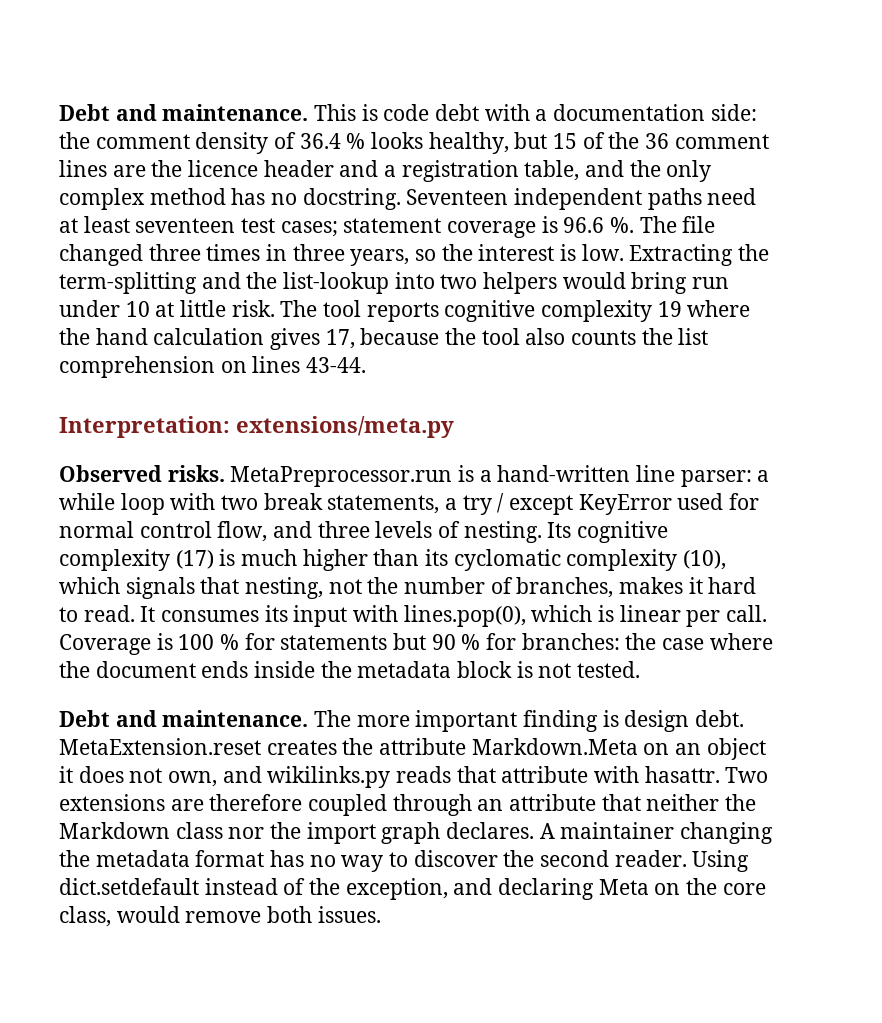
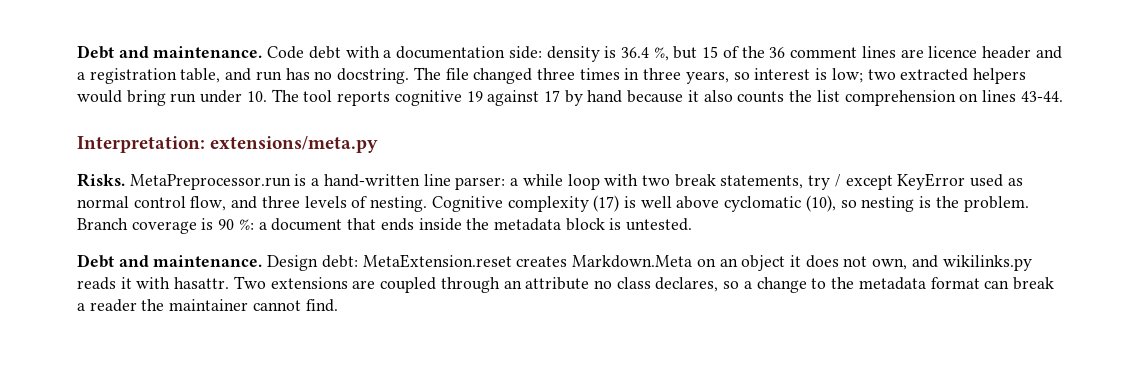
- Debt and maintenance. This is code debt with a documentation side: the comment density of 36.4 % looks healthy, but 15 of the 36 comment lines are the licence header and a registration table, and the only complex method has no docstring. Seventeen independent paths need at least seventeen test cases; statement coverage is 96.6 %.
+ Debt and maintenance. Code debt with a documentation side: density is 36.4 %, but 15 of the 36 comment lines are licence header and a registration table, and run has no docstring.
- The file changed three times in three years, so the interest is low. Extracting the term-splitting and the list-lookup into two helpers would bring run under 10 at little risk. The tool reports cognitive complexity 19 where the hand calculation gives 17, because the tool also counts the list comprehension on lines 43-44.
+ The file changed three times in three years, so interest is low; two extracted helpers would bring run under 10. The tool reports cognitive 19 against 17 by hand because it also counts the list comprehension on lines 43-44.
- Observed risks.
+ Risks.
- MetaPreprocessor.run is a hand-written line parser: a while loop with two break statements, a try / except KeyError used for normal control flow, and three levels of nesting.
+ MetaPreprocessor.run is a hand-written line parser: a while loop with two break statements, try / except KeyError used as normal control flow, and three levels of nesting.
- Its cognitive complexity (17) is much higher than its cyclomatic complexity (10), which signals that nesting, not the number of branches, makes it hard to read. It consumes its input with lines.pop(0), which is linear per call. Coverage is 100 % for statements but 90 % for branches: the case where the document ends inside the metadata block is not tested.
- Debt and maintenance. The more important finding is design debt. MetaExtension.reset creates the attribute Markdown.Meta on an object it does not own, and wikilinks.py reads that attribute with hasattr.
+ Cognitive complexity (17) is well above cyclomatic (10), so nesting is the problem. Branch coverage is 90 %: a document that ends inside the metadata block is untested.
+ Debt and maintenance. Design debt: MetaExtension.reset creates Markdown.Meta on an object it does not own, and wikilinks.py reads it with hasattr.
- Two extensions are therefore coupled through an attribute that neither the Markdown class nor the import graph declares. A maintainer changing the metadata format has no way to discover the second reader. Using dict.setdefault instead of the exception, and declaring Meta on the core class, would remove both issues.
+ Two extensions are coupled through an attribute no class declares, so a change to the metadata format can break a reader the maintainer cannot find.

